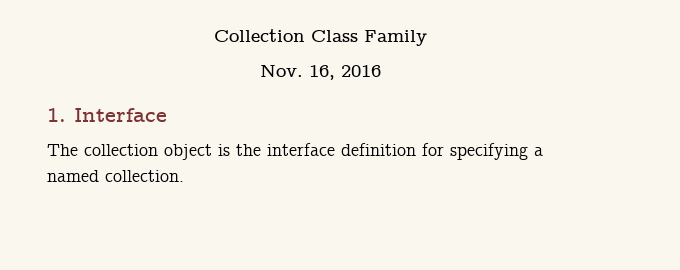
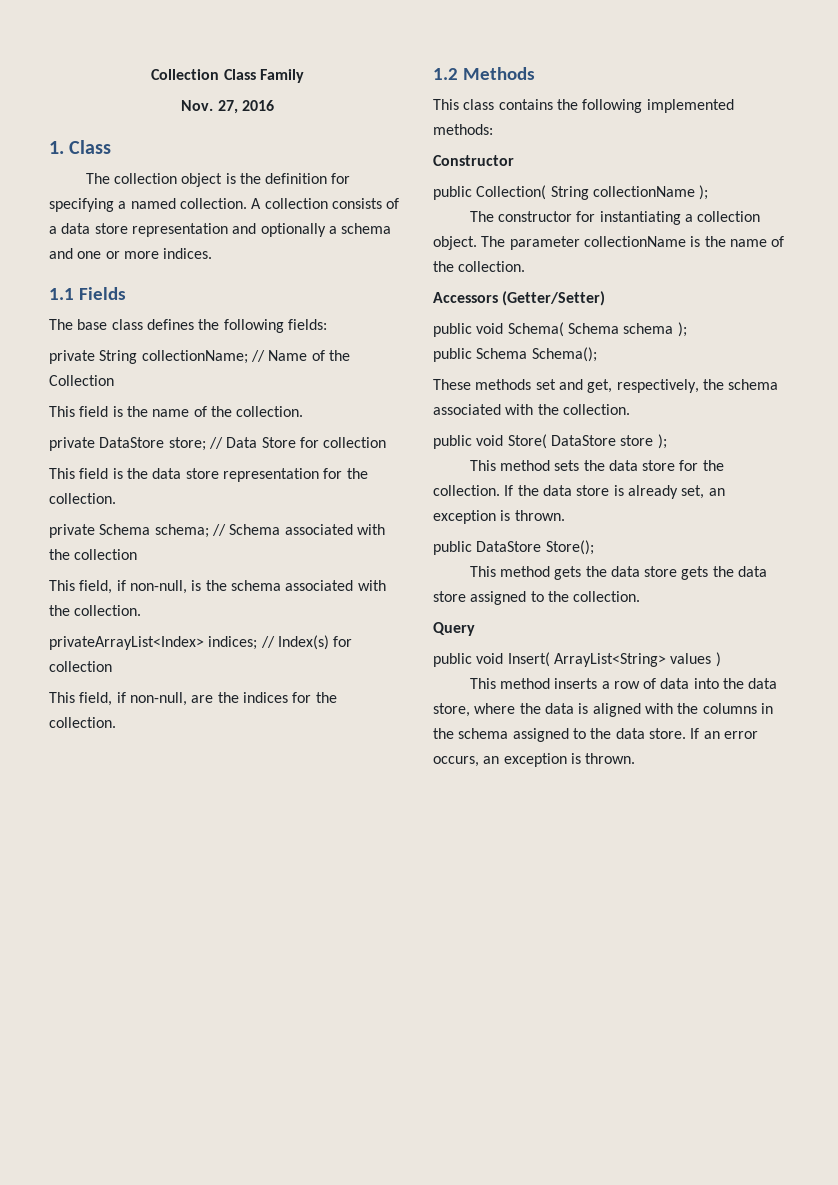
- Nov. 16, 2016
+ Nov. 27, 2016
- 1. Interface
+ 1. Class
- The collection object is the interface definition for specifying a named collection.
+ The collection object is the definition for specifying a named collection.
+ A collection consists of a data store representation and optionally a schema and one or more indices.
+ 1.1 Fields
+ The base class defines the following fields:
+ private String collectionName; // Name of the Collection
+ This field is the name of the collection.
+ private DataStore store; // Data Store for collection
+ This field is the data store representation for the collection.
+ private Schema schema; // Schema associated with the collection
+ This field, if non-null, is the schema associated with the collection.
+ privateArrayList<Index> indices; // Index(s) for collection
+ This field, if non-null, are the indices for the collection.
+ 1.2 Methods
+ This class contains the following implemented methods:
+ Constructor
+ public Collection( String collectionName );
+ The constructor for instantiating a collection object. The parameter collectionName is the name of the collection.
+ Accessors (Getter/Setter)
+ public void Schema( Schema schema );
+ public Schema Schema();
+ These methods set and get, respectively, the schema associated with the collection.
+ public void Store( DataStore store );
+ This method sets the data store for the collection. If the data store is already set, an exception is thrown.
+ public DataStore Store();
+ This method gets the data store gets the data store assigned to the collection.
+ Query
+ public void Insert( ArrayList<String> values )
+ This method inserts a row of data into the data store, where the data is aligned with the columns in the schema assigned to the data store. If an error occurs, an exception is thrown.

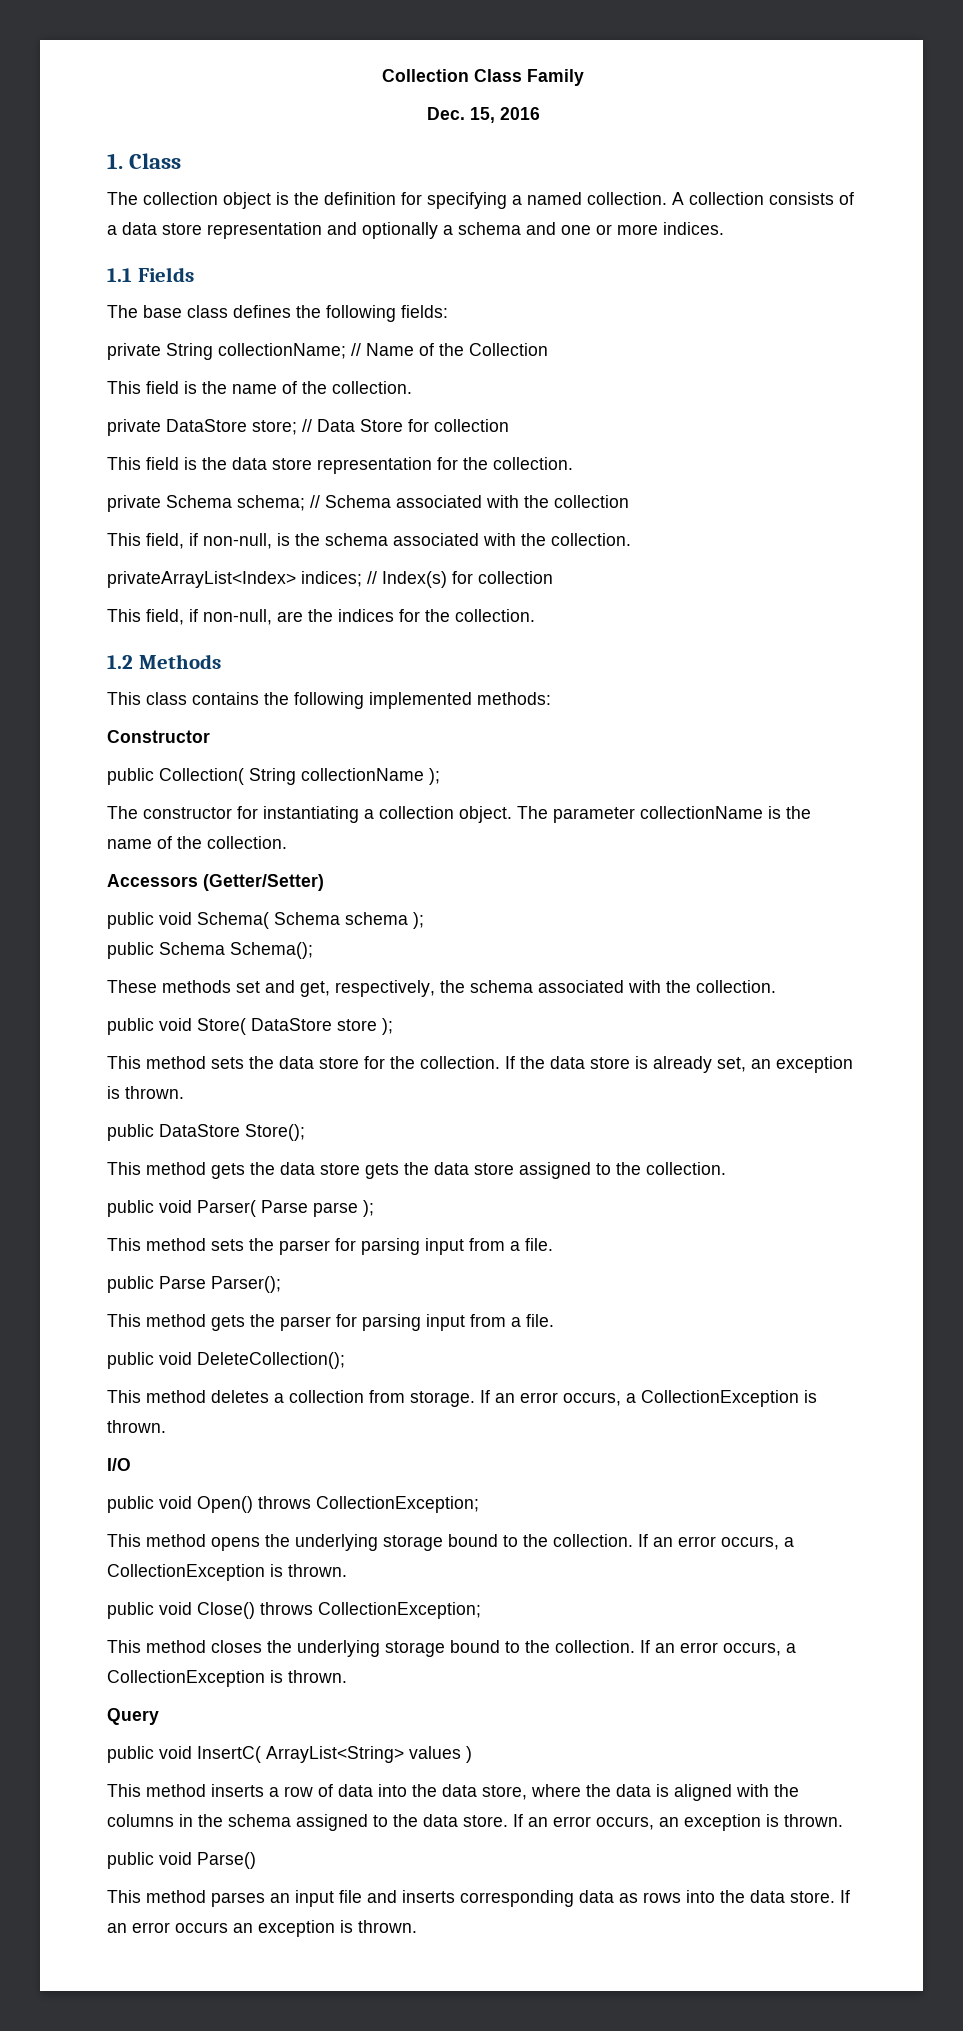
- Nov. 27, 2016
+ Dec. 15, 2016
+ public void Parser( Parse parse );
+ This method sets the parser for parsing input from a file.
+ public Parse Parser();
+ This method gets the parser for parsing input from a file.
+ public void DeleteCollection();
+ This method deletes a collection from storage. If an error occurs, a CollectionException is thrown.
+ I/O
+ public void Open() throws CollectionException;
+ This method opens the underlying storage bound to the collection. If an error occurs, a CollectionException is thrown.
+ public void Close() throws CollectionException;
+ This method closes the underlying storage bound to the collection. If an error occurs, a CollectionException is thrown.
- public void Insert( ArrayList<String> values )
+ public void InsertC( ArrayList<String> values )
+ public void Parse()
+ This method parses an input file and inserts corresponding data as rows into the data store. If an error occurs an exception is thrown.

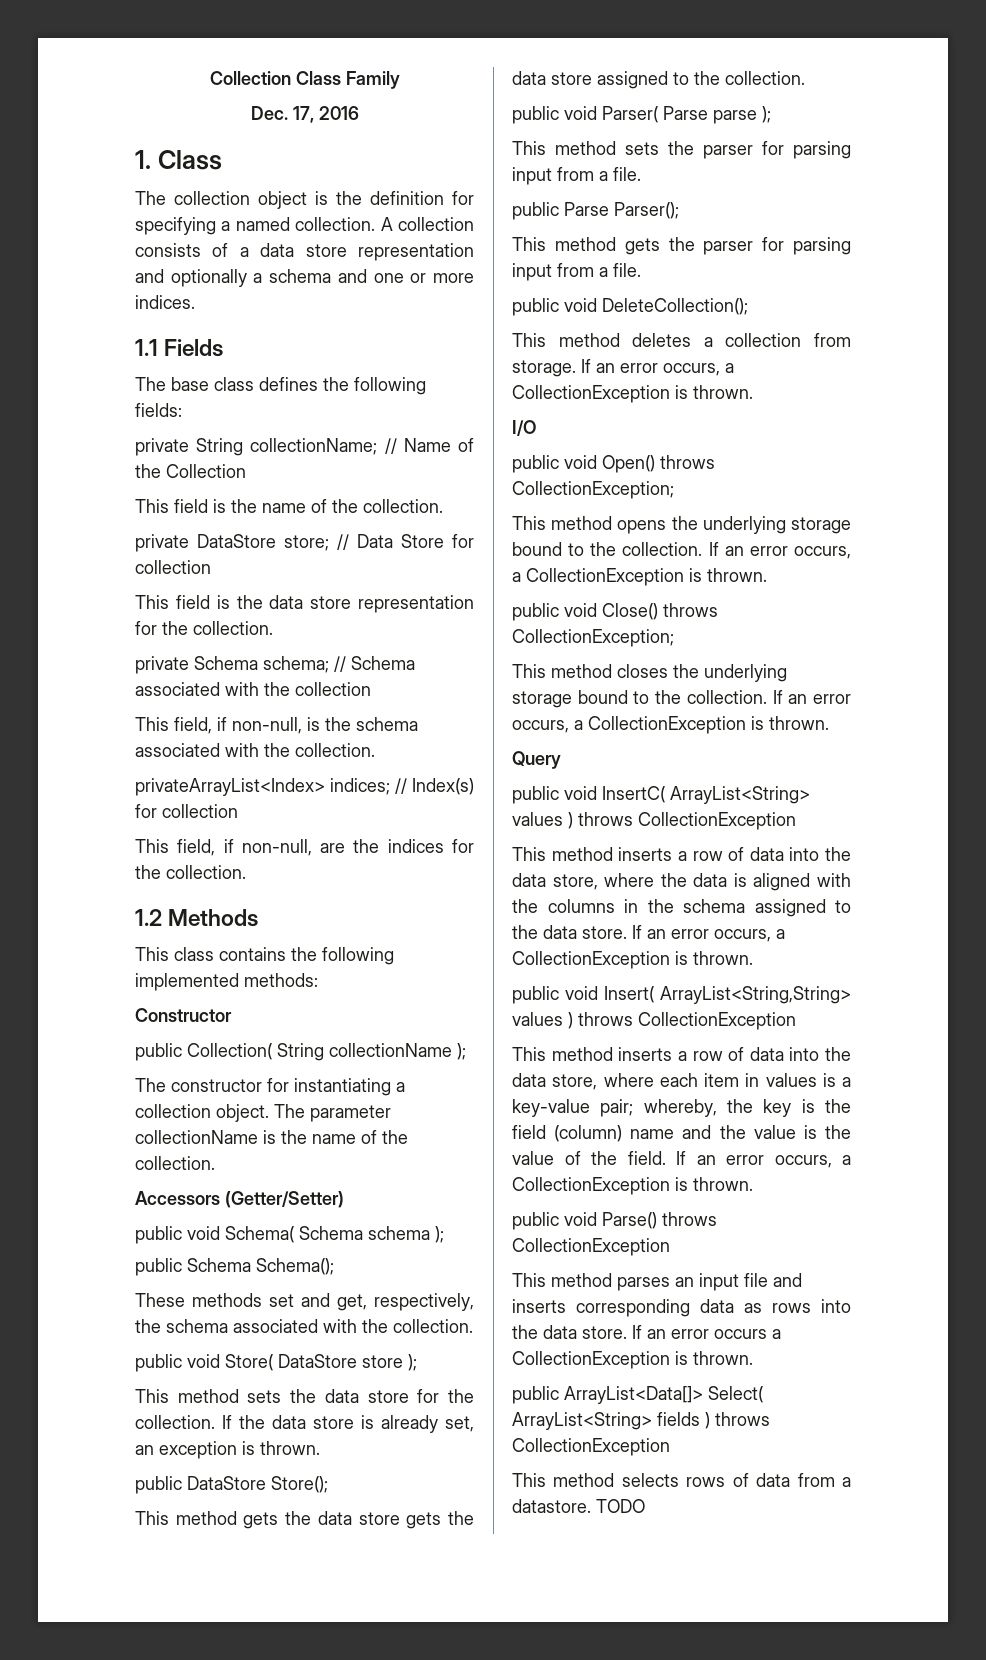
- Dec. 15, 2016
+ Dec. 17, 2016
- public void InsertC( ArrayList<String> values )
+ public void InsertC( ArrayList<String> values ) throws CollectionException
- This method inserts a row of data into the data store, where the data is aligned with the columns in the schema assigned to the data store. If an error occurs, an exception is thrown.
+ This method inserts a row of data into the data store, where the data is aligned with the columns in the schema assigned to the data store. If an error occurs, a CollectionException is thrown.
+ public void Insert( ArrayList<String,String> values ) throws CollectionException
+ This method inserts a row of data into the data store, where each item in values is a key-value pair; whereby, the key is the field (column) name and the value is the value of the field. If an error occurs, a CollectionException is thrown.
- public void Parse()
+ public void Parse() throws CollectionException
- If an error occurs an exception is thrown.
+ If an error occurs a CollectionException is thrown.
+ public ArrayList<Data[]> Select( ArrayList<String> fields ) throws CollectionException
+ This method selects rows of data from a datastore. TODO

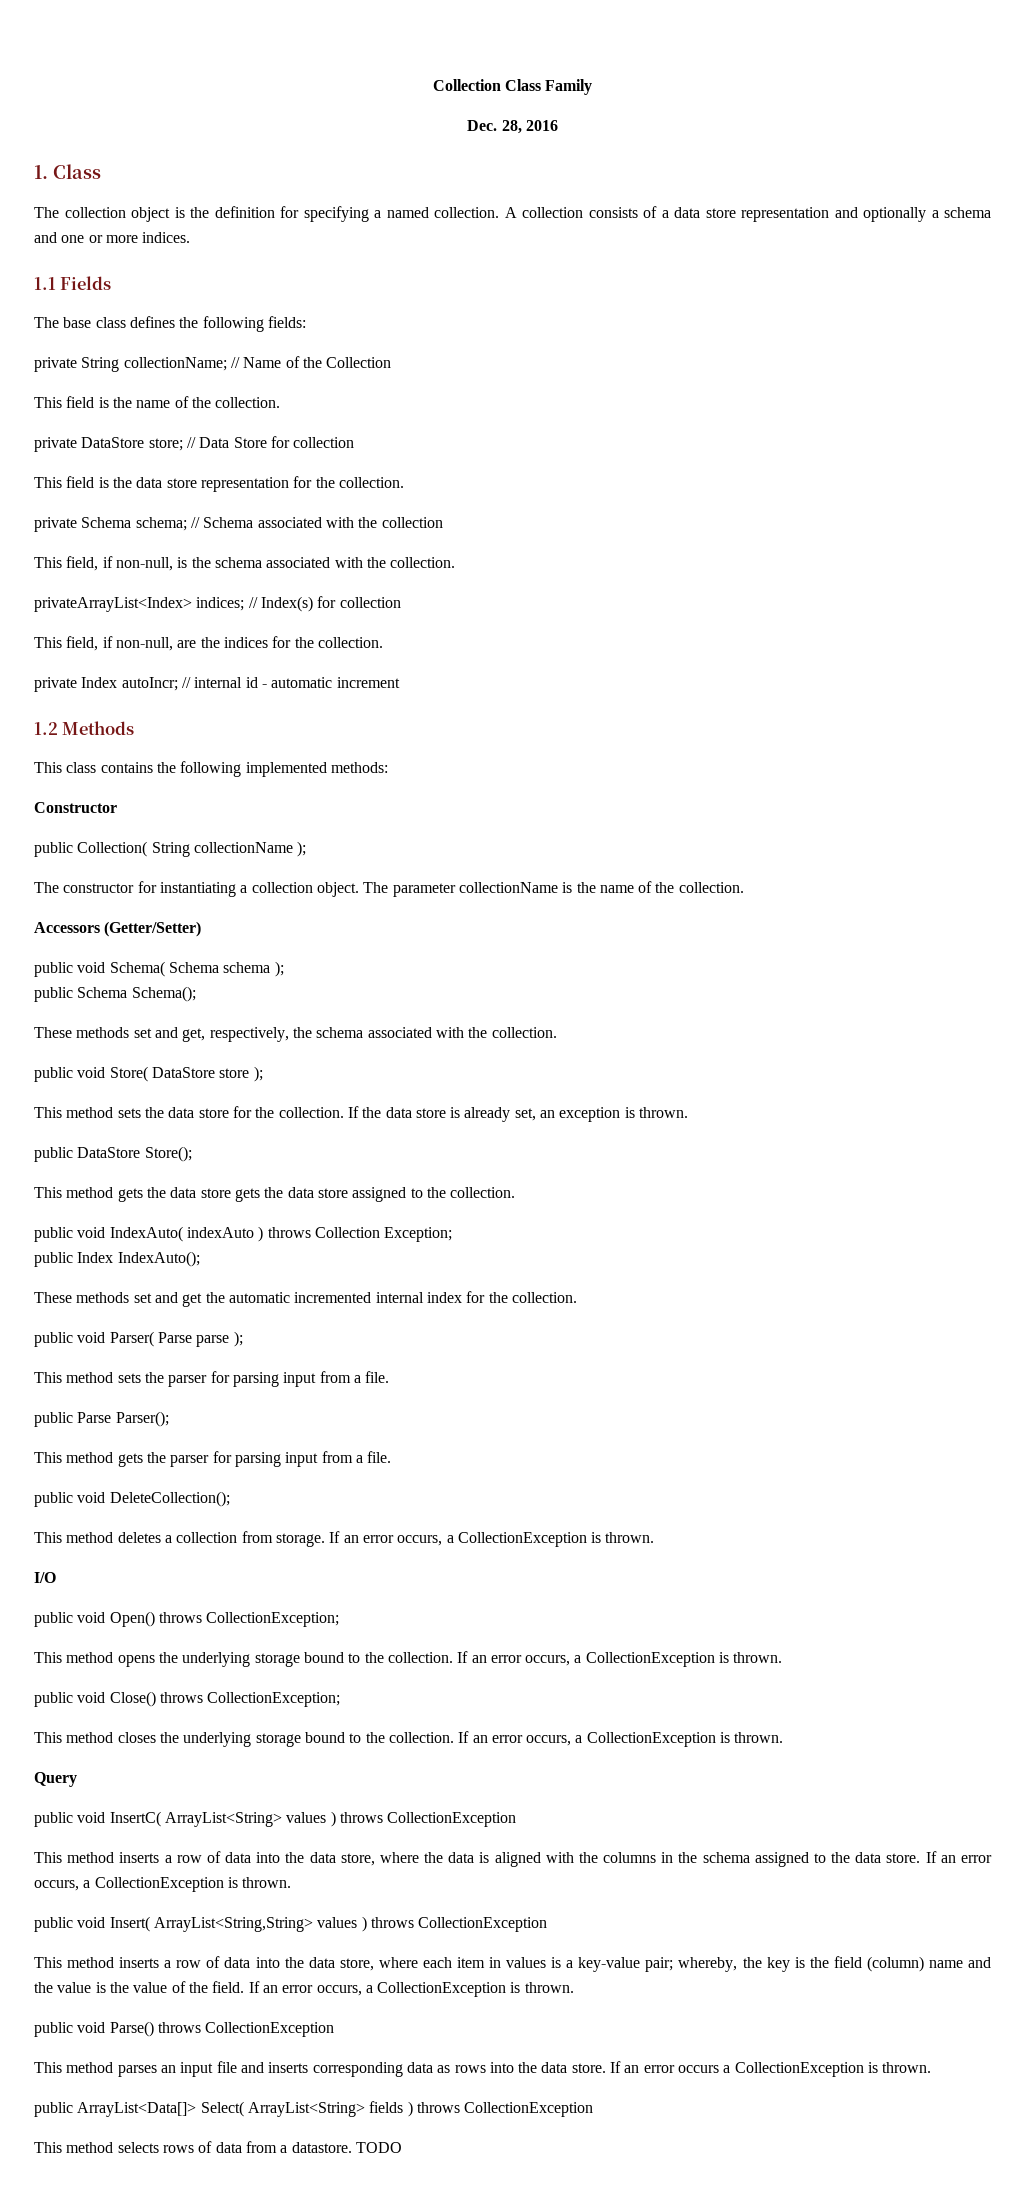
- Dec. 17, 2016
+ Dec. 28, 2016
+ private Index autoIncr; // internal id - automatic increment
+ public void IndexAuto( indexAuto ) throws Collection Exception;
+ public Index IndexAuto();
+ These methods set and get the automatic incremented internal index for the collection.

